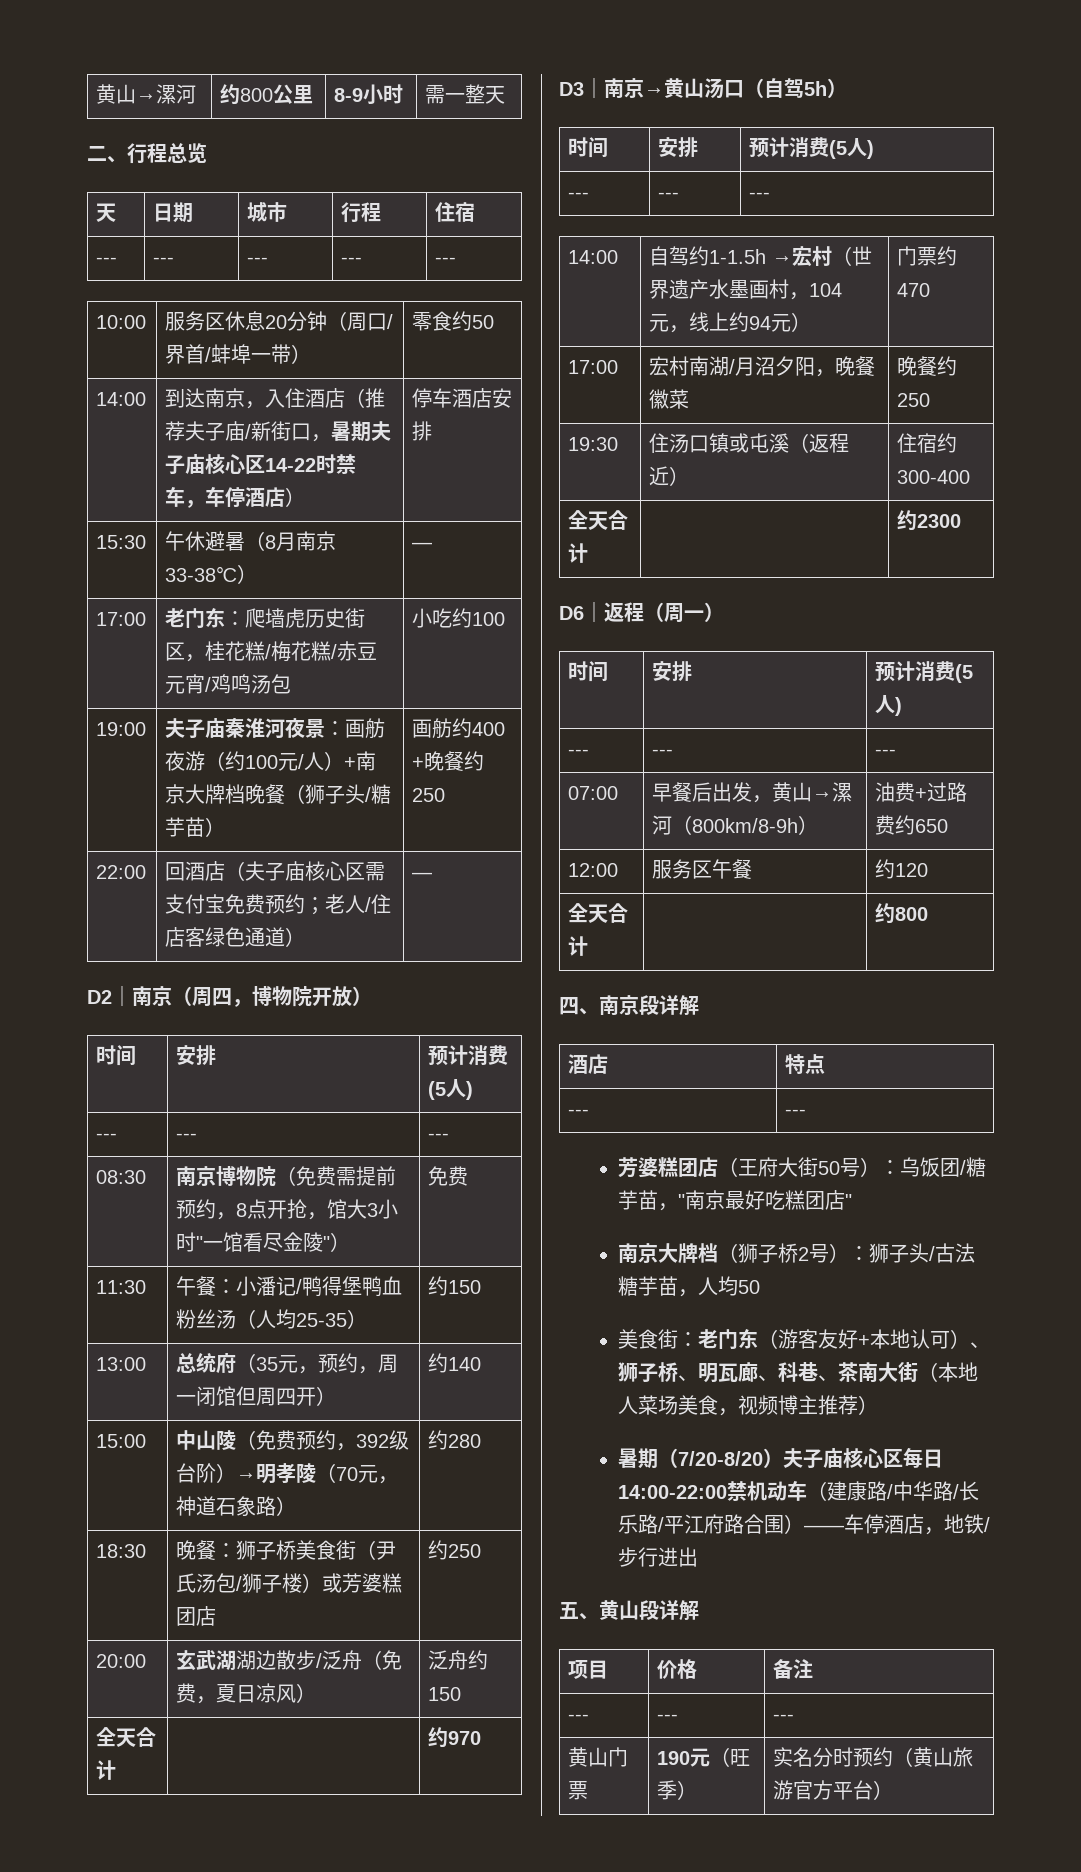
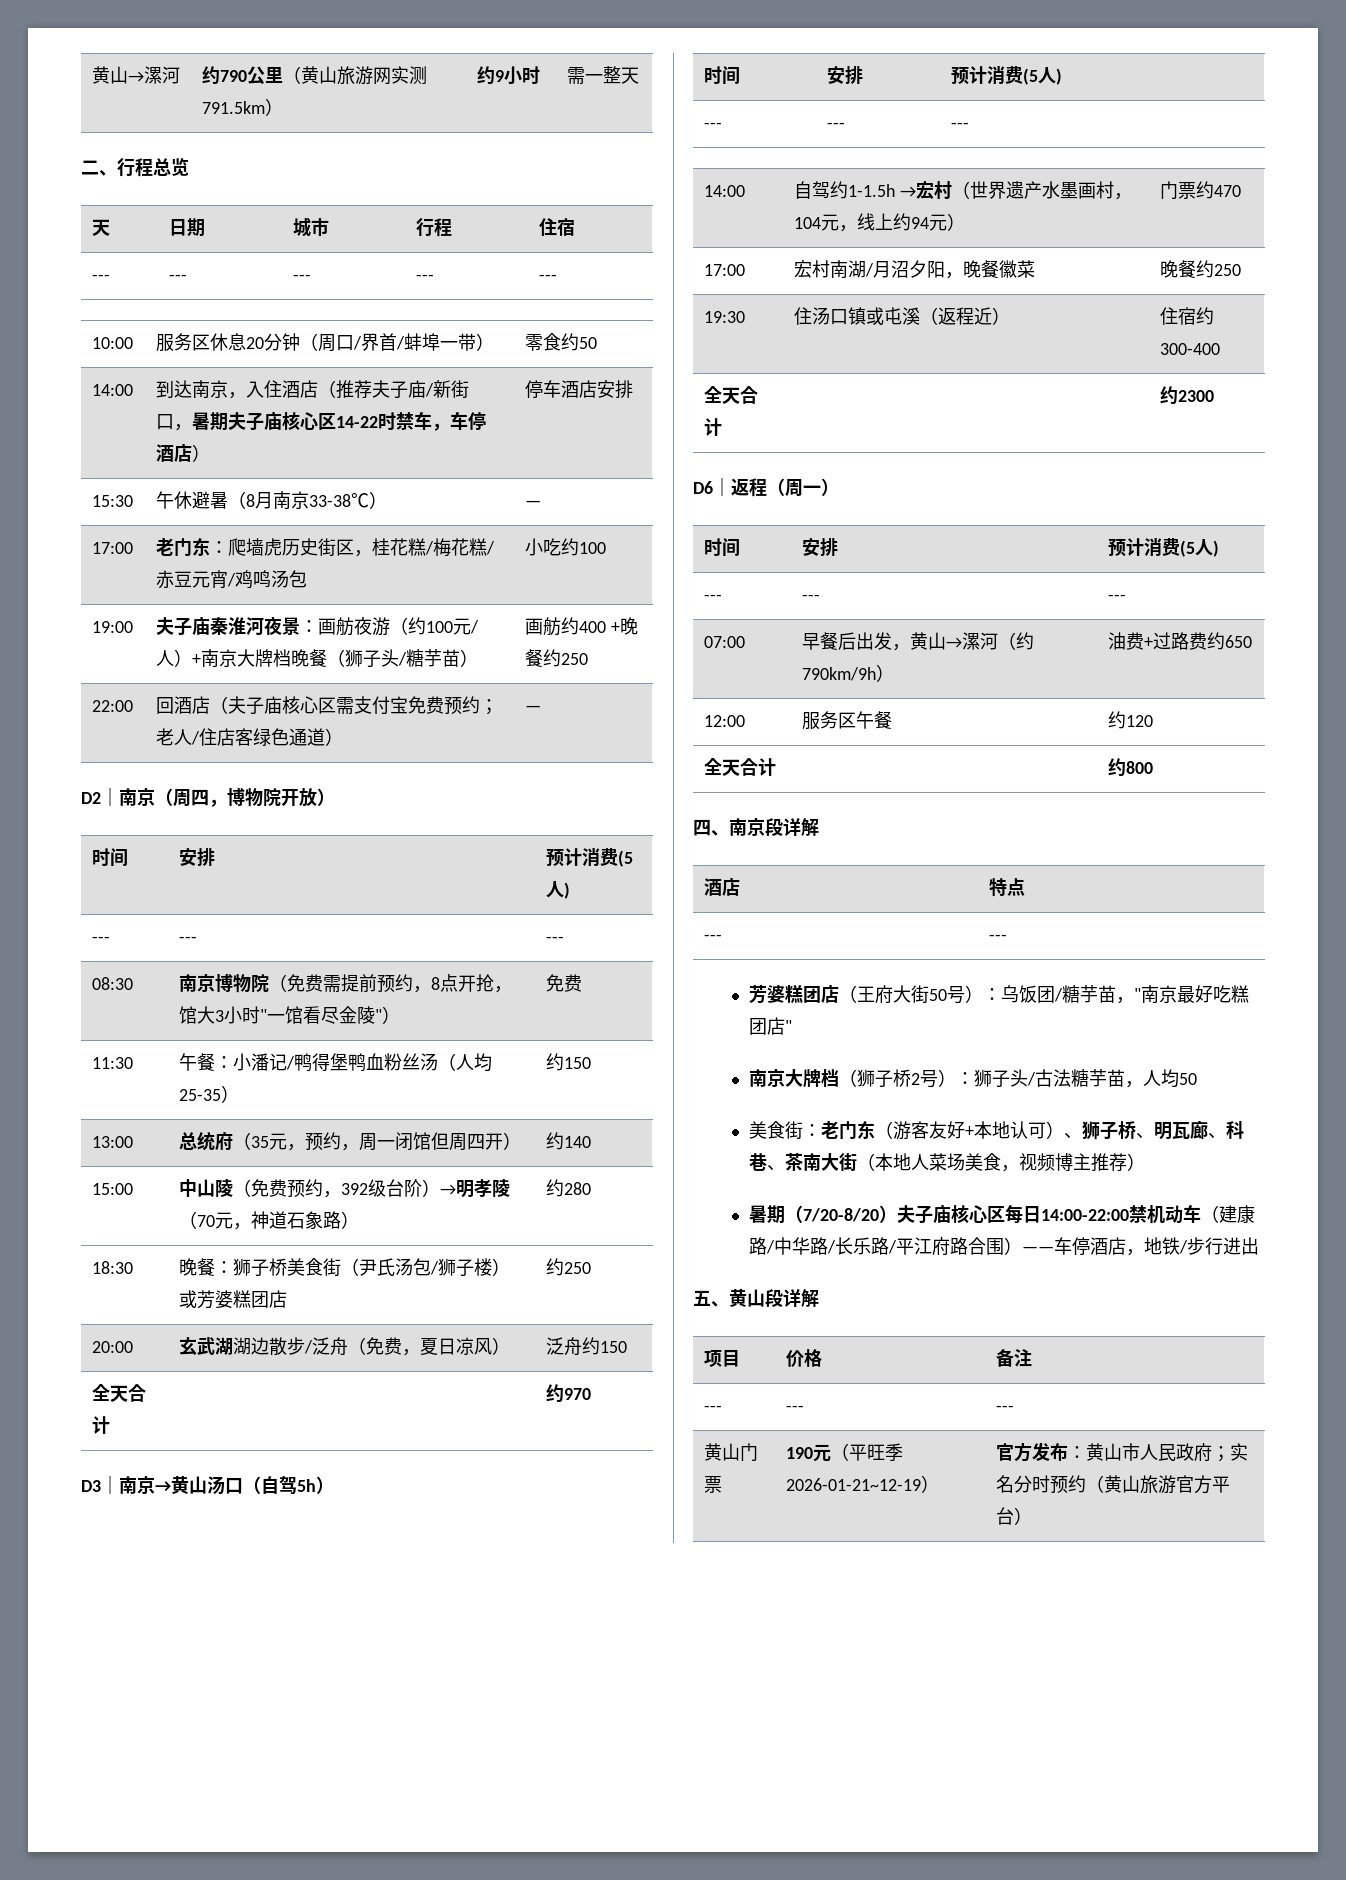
- 黄山→漯河 | 约800公里 | 8-9小时 | 需一整天
+ 黄山→漯河 | 约790公里（黄山旅游网实测791.5km） | 约9小时 | 需一整天
- 07:00 | 早餐后出发，黄山→漯河（800km/8-9h） | 油费+过路费约650
+ 07:00 | 早餐后出发，黄山→漯河（约790km/9h） | 油费+过路费约650
- 黄山门票 | 190元（旺季） | 实名分时预约（黄山旅游官方平台）
+ 黄山门票 | 190元（平旺季2026-01-21~12-19） | 官方发布：黄山市人民政府；实名分时预约（黄山旅游官方平台）

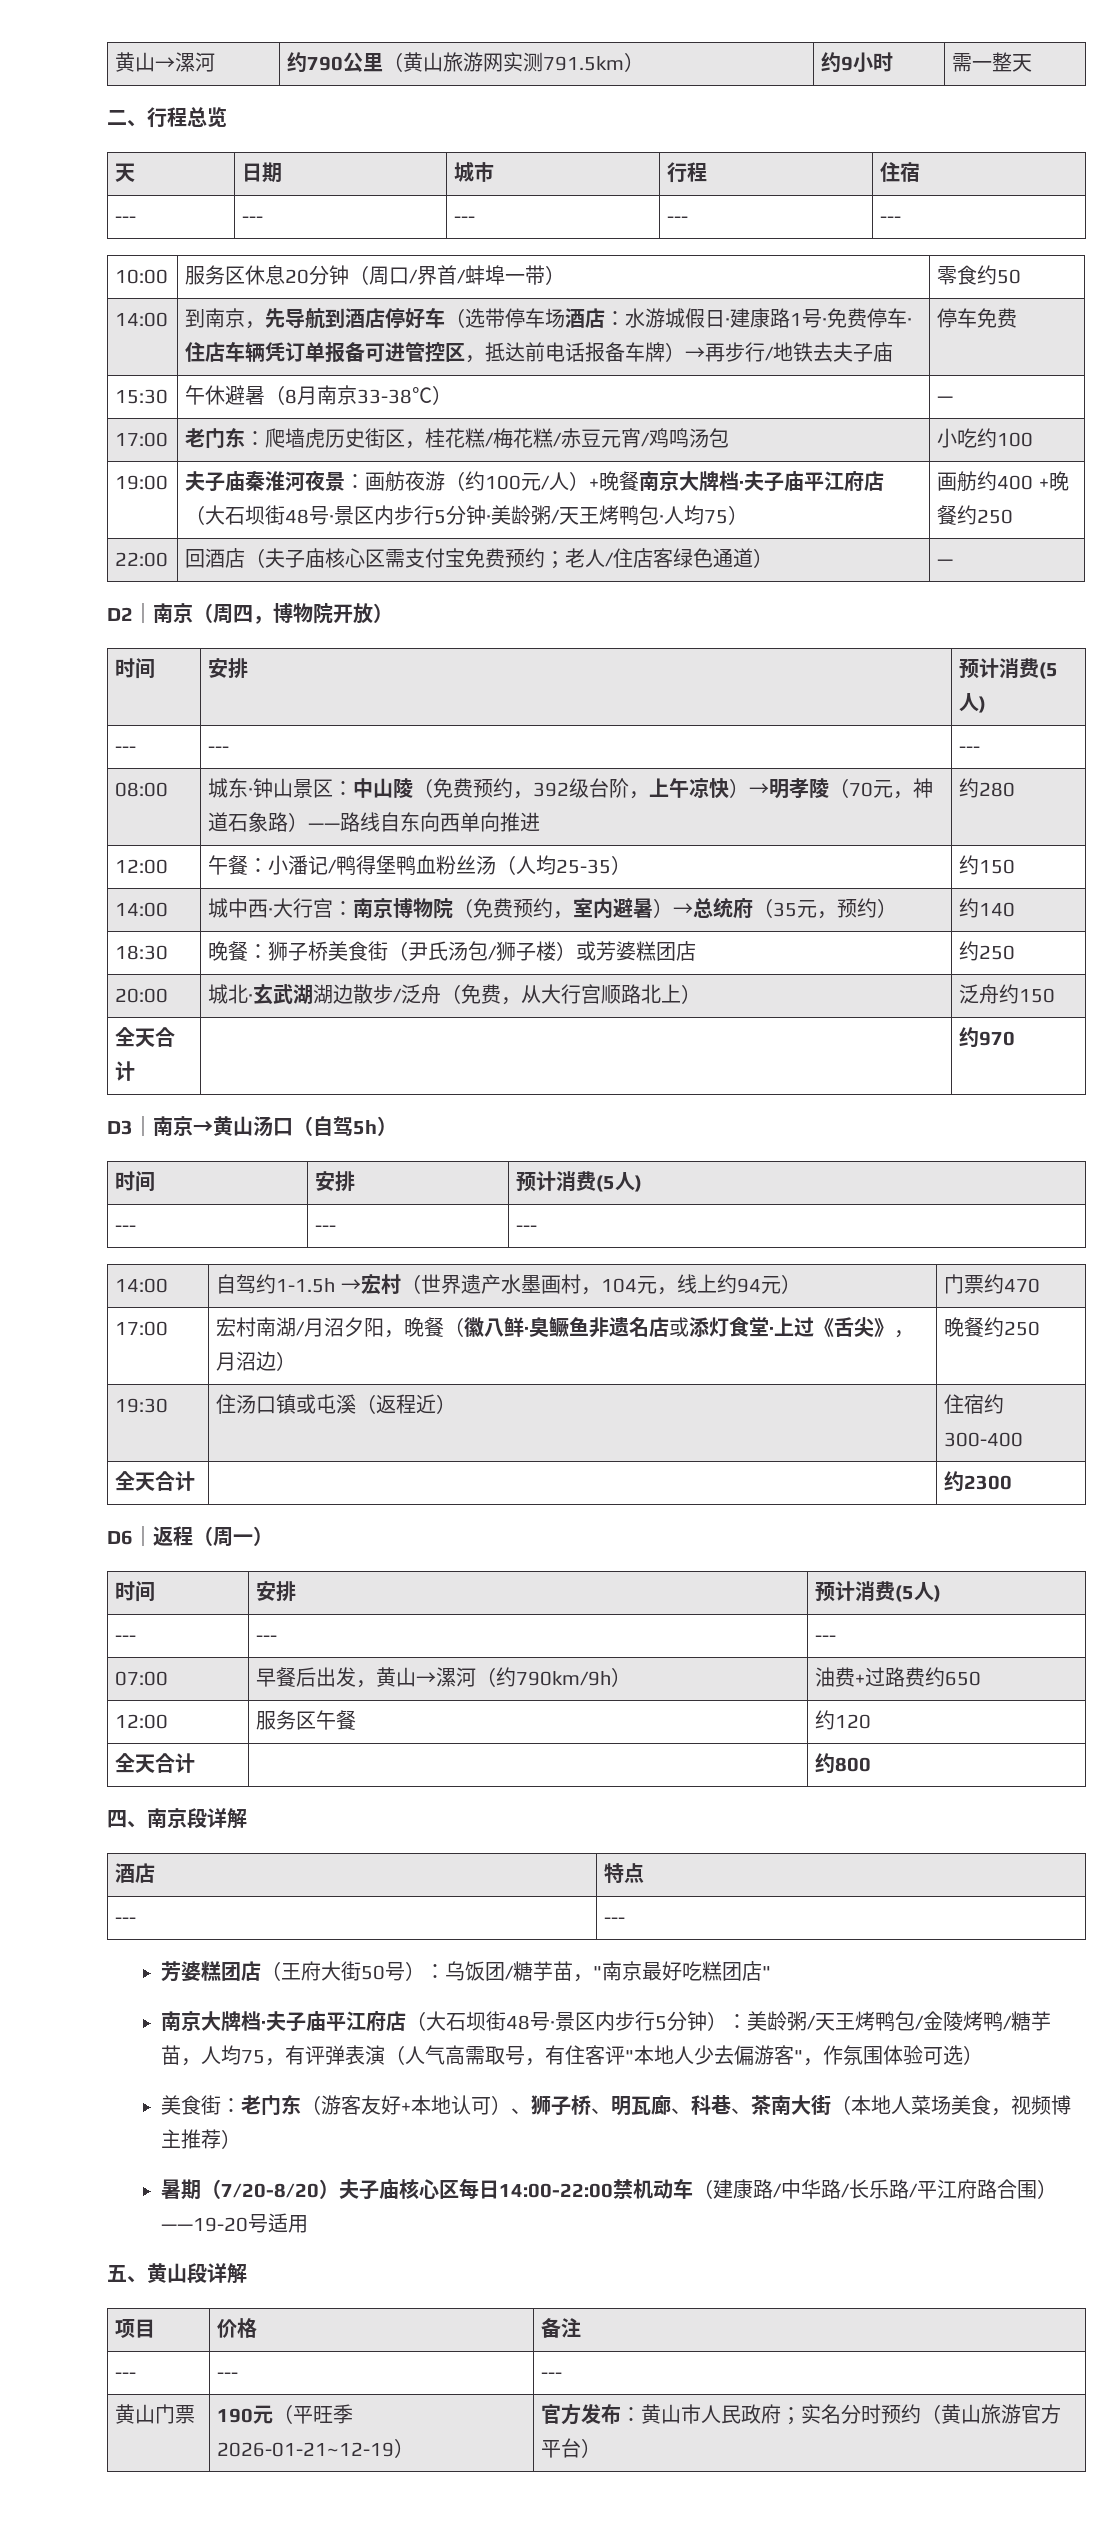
- 到达南京，入住酒店（推荐夫子庙/新街口，暑期夫子庙核心区14-22时禁车，车停酒店） | 停车酒店安排
+ 到南京，先导航到酒店停好车（选带停车场酒店：水游城假日·建康路1号·免费停车·住店车辆凭订单报备可进管控区，抵达前电话报备车牌）→再步行/地铁去夫子庙 | 停车免费
- 夫子庙秦淮河夜景：画舫夜游（约100元/人）+南京大牌档晚餐（狮子头/糖芋苗）
+ 夫子庙秦淮河夜景：画舫夜游（约100元/人）+晚餐南京大牌档·夫子庙平江府店（大石坝街48号·景区内步行5分钟·美龄粥/天王烤鸭包·人均75）
- 08:30 | 南京博物院（免费需提前预约，8点开抢，馆大3小时"一馆看尽金陵"） | 免费
- 11:30 | 午餐：小潘记/鸭得堡鸭血粉丝汤（人均25-35） | 约150
+ 08:00 | 城东·钟山景区：中山陵（免费预约，392级台阶，上午凉快）→明孝陵（70元，神道石象路）——路线自东向西单向推进 | 约280
+ 12:00 | 午餐：小潘记/鸭得堡鸭血粉丝汤（人均25-35） | 约150
- 13:00 | 总统府（35元，预约，周一闭馆但周四开） | 约140
- 15:00 | 中山陵（免费预约，392级台阶）→明孝陵（70元，神道石象路） | 约280
+ 14:00 | 城中西·大行宫：南京博物院（免费预约，室内避暑）→总统府（35元，预约） | 约140
- 20:00 | 玄武湖湖边散步/泛舟（免费，夏日凉风） | 泛舟约150
+ 20:00 | 城北·玄武湖湖边散步/泛舟（免费，从大行宫顺路北上） | 泛舟约150
- 17:00 | 宏村南湖/月沼夕阳，晚餐徽菜 | 晚餐约250
+ 17:00 | 宏村南湖/月沼夕阳，晚餐（徽八鲜·臭鳜鱼非遗名店或添灯食堂·上过《舌尖》，月沼边） | 晚餐约250
- 南京大牌档（狮子桥2号）：狮子头/古法糖芋苗，人均50
+ 南京大牌档·夫子庙平江府店（大石坝街48号·景区内步行5分钟）：美龄粥/天王烤鸭包/金陵烤鸭/糖芋苗，人均75，有评弹表演（人气高需取号，有住客评"本地人少去偏游客"，作氛围体验可选）
- 暑期（7/20-8/20）夫子庙核心区每日14:00-22:00禁机动车（建康路/中华路/长乐路/平江府路合围）——车停酒店，地铁/步行进出
+ 暑期（7/20-8/20）夫子庙核心区每日14:00-22:00禁机动车（建康路/中华路/长乐路/平江府路合围）——19-20号适用

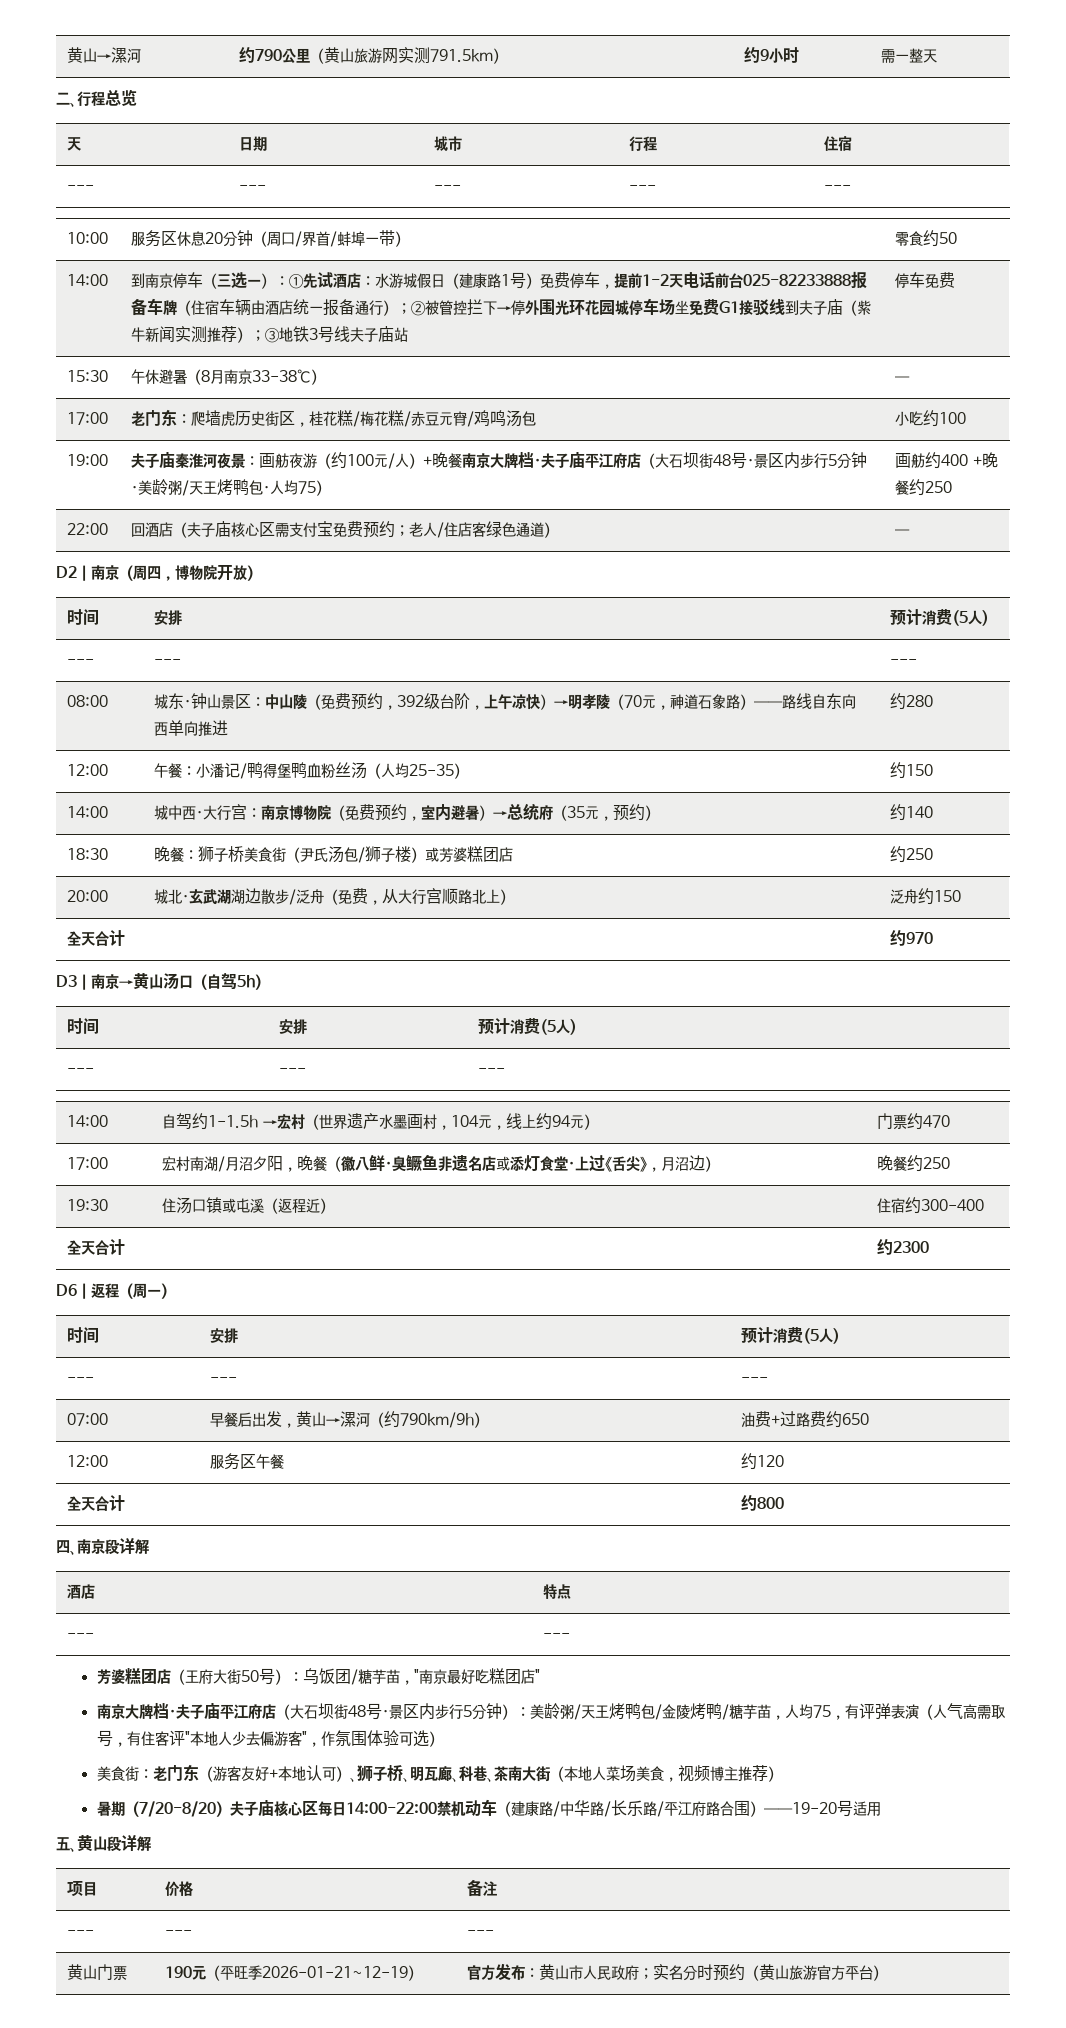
- 到南京，先导航到酒店停好车（选带停车场酒店：水游城假日·建康路1号·免费停车·住店车辆凭订单报备可进管控区，抵达前电话报备车牌）→再步行/地铁去夫子庙
+ 到南京停车（三选一）：①先试酒店：水游城假日（建康路1号）免费停车，提前1-2天电话前台025-82233888报备车牌（住宿车辆由酒店统一报备通行）；②被管控拦下→停外围光环花园城停车场坐免费G1接驳线到夫子庙（紫牛新闻实测推荐）；③地铁3号线夫子庙站

